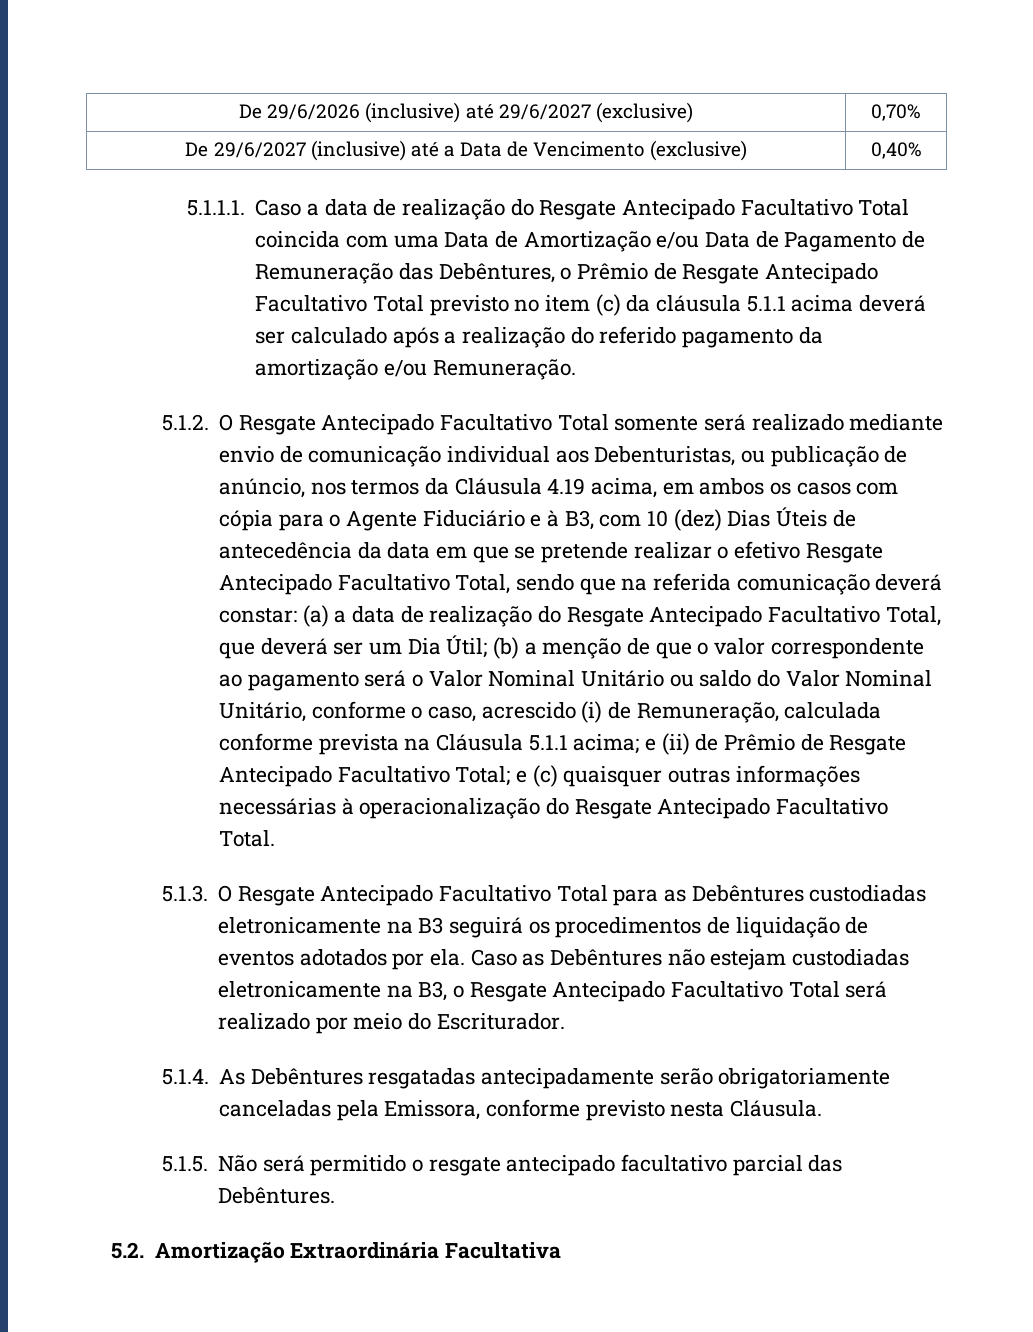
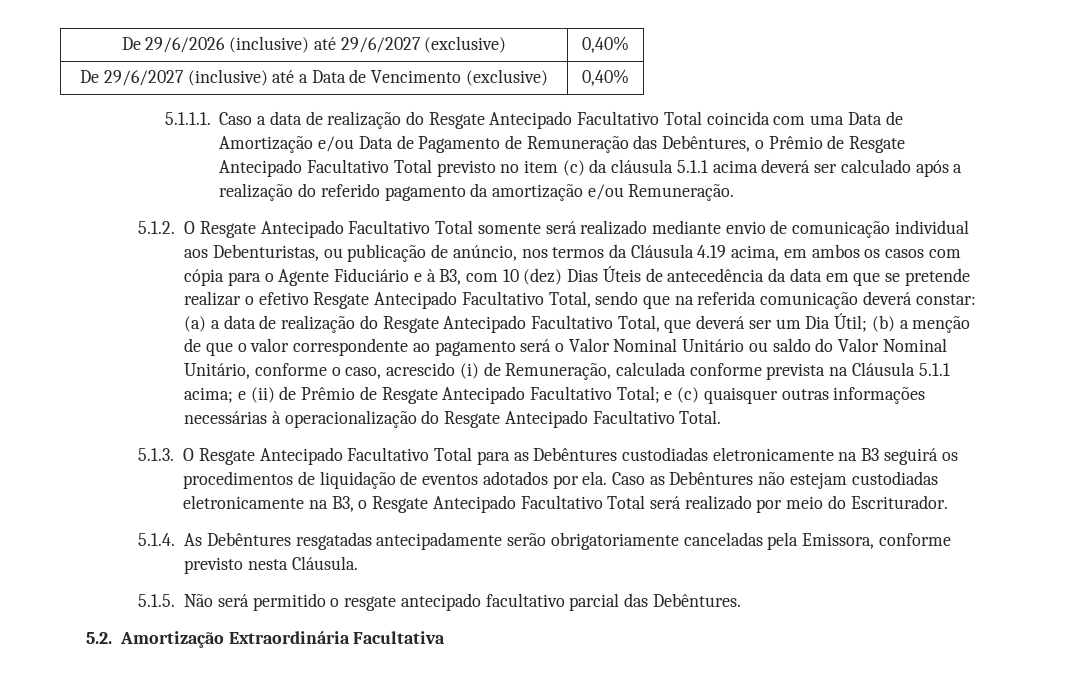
- De 29/6/2026 (inclusive) até 29/6/2027 (exclusive) | 0,70%
+ De 29/6/2026 (inclusive) até 29/6/2027 (exclusive) | 0,40%

